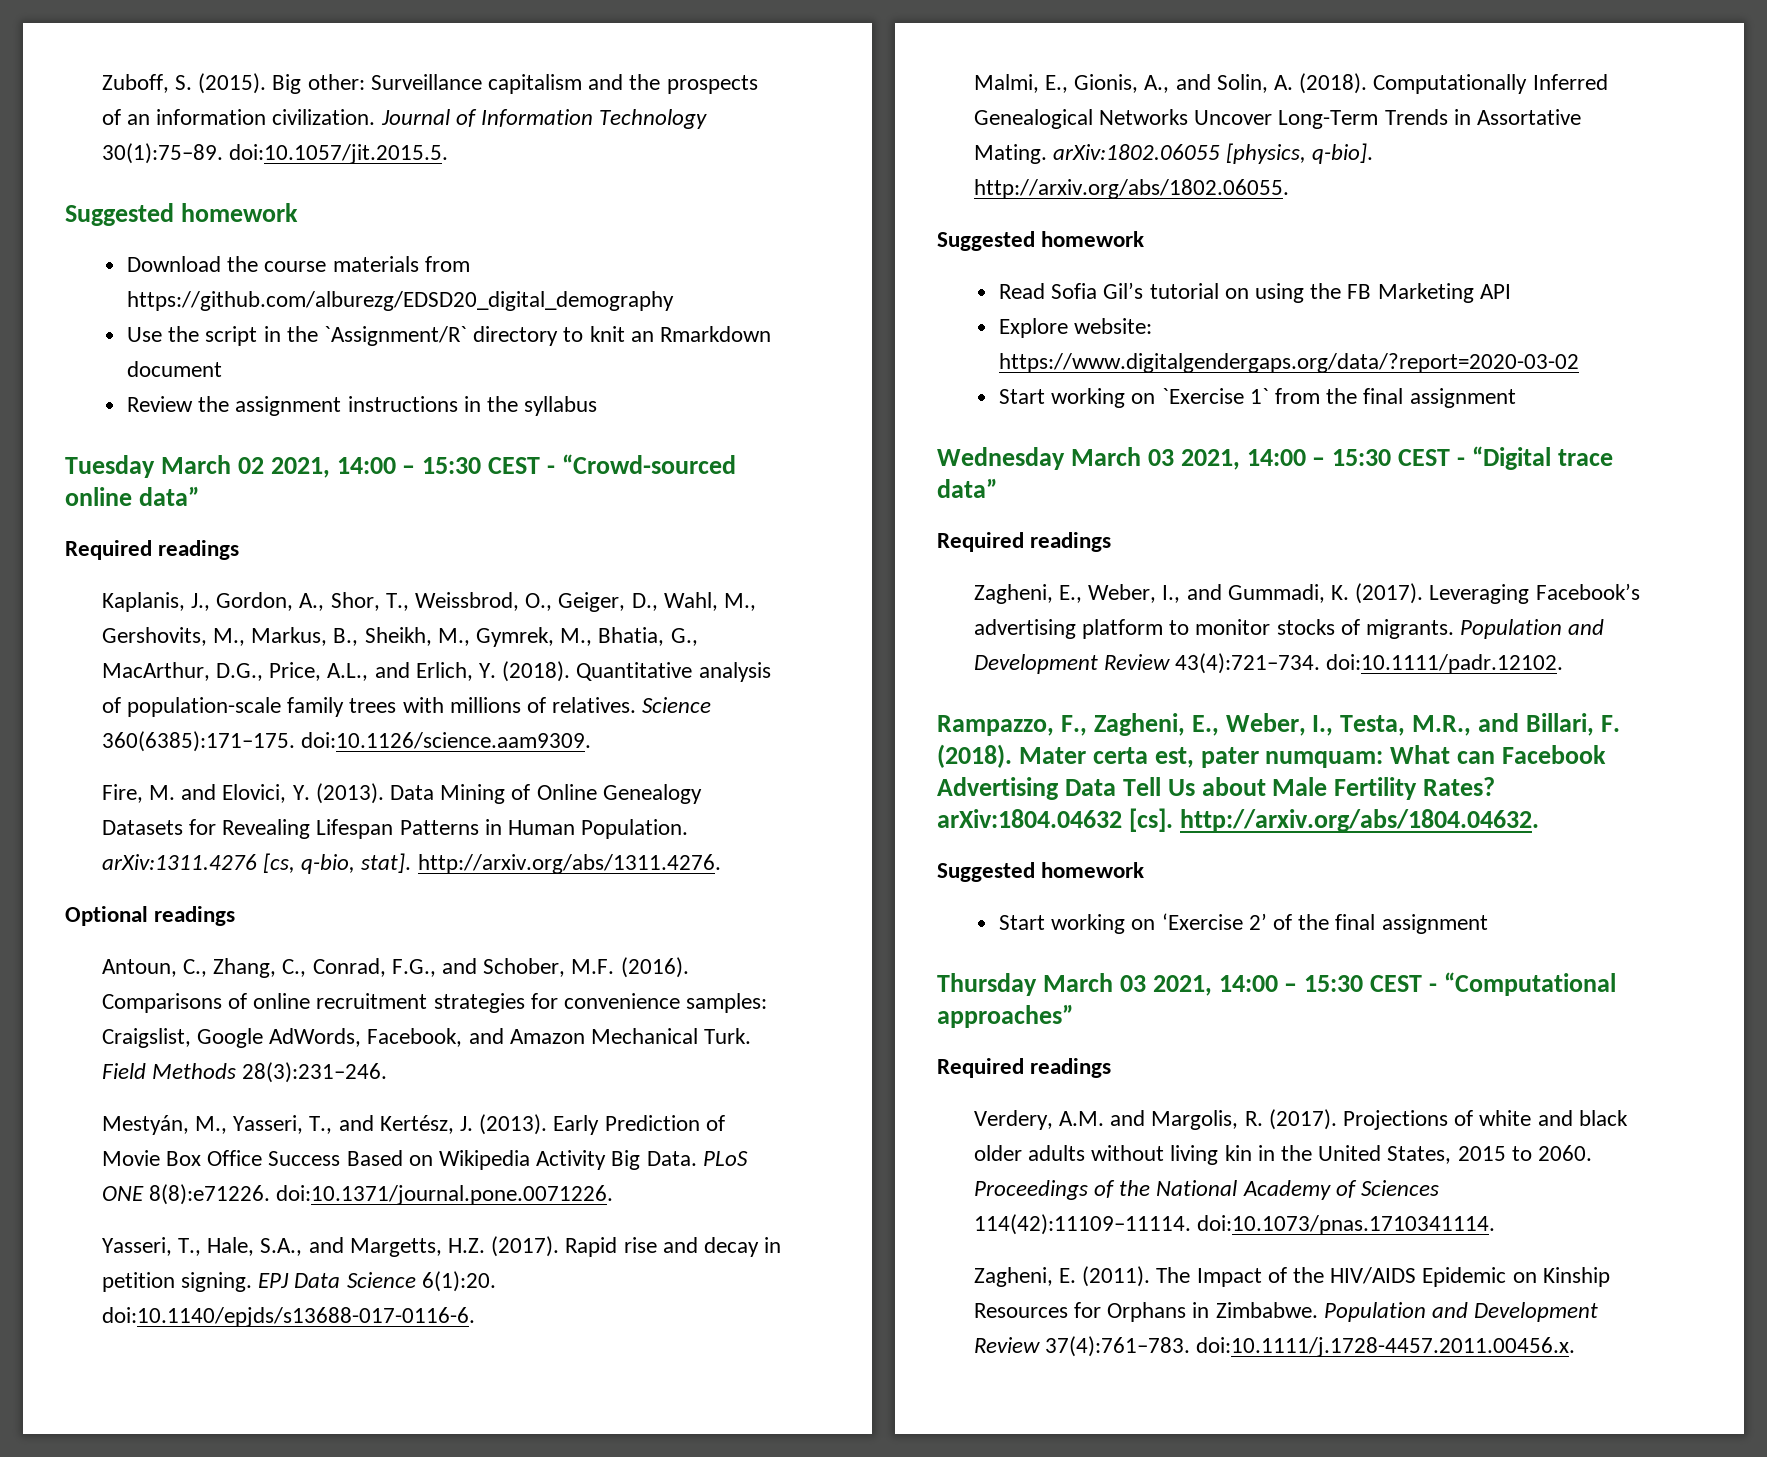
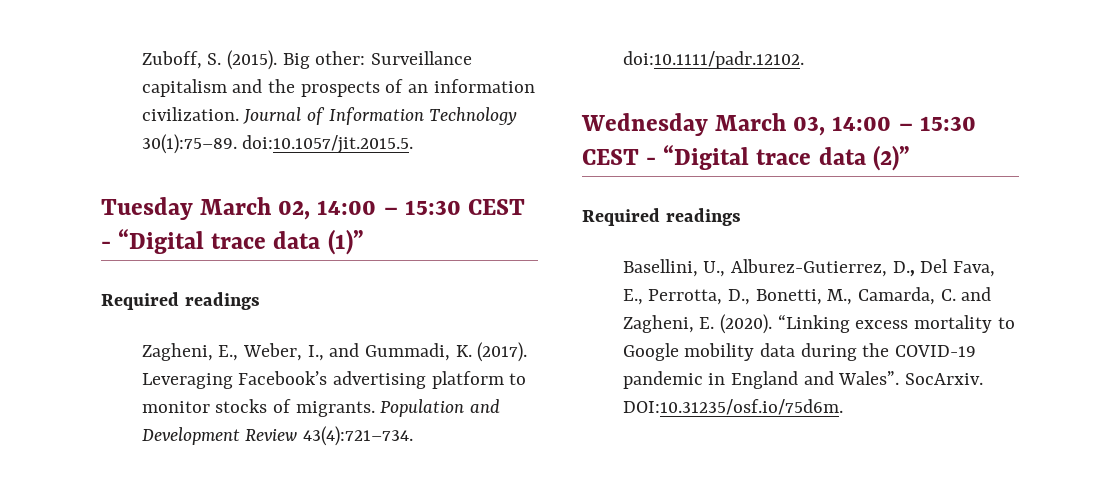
  Journal of Information Technology 30(1):75–89. doi:10.1057/jit.2015.5.
- Suggested homework
- Download the course materials from https://github.com/alburezg/EDSD20_digital_demography
- Use the script in the `Assignment/R` directory to knit an Rmarkdown document
- Review the assignment instructions in the syllabus
- Tuesday March 02 2021, 14:00 – 15:30 CEST - “Crowd-sourced online data”
- Required readings
- Kaplanis, J., Gordon, A., Shor, T., Weissbrod, O., Geiger, D., Wahl, M., Gershovits, M., Markus, B., Sheikh, M., Gymrek, M., Bhatia, G., MacArthur, D.G., Price, A.L., and Erlich, Y. (2018). Quantitative analysis of population-scale family trees with millions of relatives. Science 360(6385):171–175. doi:10.1126/science.aam9309.
- Fire, M. and Elovici, Y. (2013). Data Mining of Online Genealogy Datasets for Revealing Lifespan Patterns in Human Population. arXiv:1311.4276 [cs, q-bio, stat]. http://arxiv.org/abs/1311.4276.
- Optional readings
- Antoun, C., Zhang, C., Conrad, F.G., and Schober, M.F. (2016). Comparisons of online recruitment strategies for convenience samples: Craigslist, Google AdWords, Facebook, and Amazon Mechanical Turk. Field Methods 28(3):231–246.
- Mestyán, M., Yasseri, T., and Kertész, J. (2013). Early Prediction of Movie Box Office Success Based on Wikipedia Activity Big Data. PLoS ONE 8(8):e71226. doi:10.1371/journal.pone.0071226.
- Yasseri, T., Hale, S.A., and Margetts, H.Z. (2017). Rapid rise and decay in petition signing. EPJ Data Science 6(1):20. doi:10.1140/epjds/s13688-017-0116-6.
- Malmi, E., Gionis, A., and Solin, A. (2018). Computationally Inferred Genealogical Networks Uncover Long-Term Trends in Assortative Mating. arXiv:1802.06055 [physics, q-bio]. http://arxiv.org/abs/1802.06055.
- Suggested homework
- Read Sofia Gil’s tutorial on using the FB Marketing API
- Explore website: https://www.digitalgendergaps.org/data/?report=2020-03-02
- Start working on `Exercise 1` from the final assignment
- Wednesday March 03 2021, 14:00 – 15:30 CEST - “Digital trace data”
+ Tuesday March 02, 14:00 – 15:30 CEST - “Digital trace data (1)”
- Rampazzo, F., Zagheni, E., Weber, I., Testa, M.R., and Billari, F. (2018). Mater certa est, pater numquam: What can Facebook Advertising Data Tell Us about Male Fertility Rates? arXiv:1804.04632 [cs]. http://arxiv.org/abs/1804.04632.
- Suggested homework
- Start working on ‘Exercise 2’ of the final assignment
- Thursday March 03 2021, 14:00 – 15:30 CEST - “Computational approaches”
+ Wednesday March 03, 14:00 – 15:30 CEST - “Digital trace data (2)”
  Required readings
- Verdery, A.M. and Margolis, R. (2017). Projections of white and black older adults without living kin in the United States, 2015 to 2060. Proceedings of the National Academy of Sciences 114(42):11109–11114. doi:10.1073/pnas.1710341114.
- Zagheni, E. (2011). The Impact of the HIV/AIDS Epidemic on Kinship Resources for Orphans in Zimbabwe. Population and Development Review 37(4):761–783. doi:10.1111/j.1728-4457.2011.00456.x.
+ Basellini, U., Alburez-Gutierrez, D., Del Fava, E., Perrotta, D., Bonetti, M., Camarda, C. and Zagheni, E. (2020). “Linking excess mortality to Google mobility data during the COVID-19 pandemic in England and Wales”. SocArxiv. DOI:10.31235/osf.io/75d6m.

